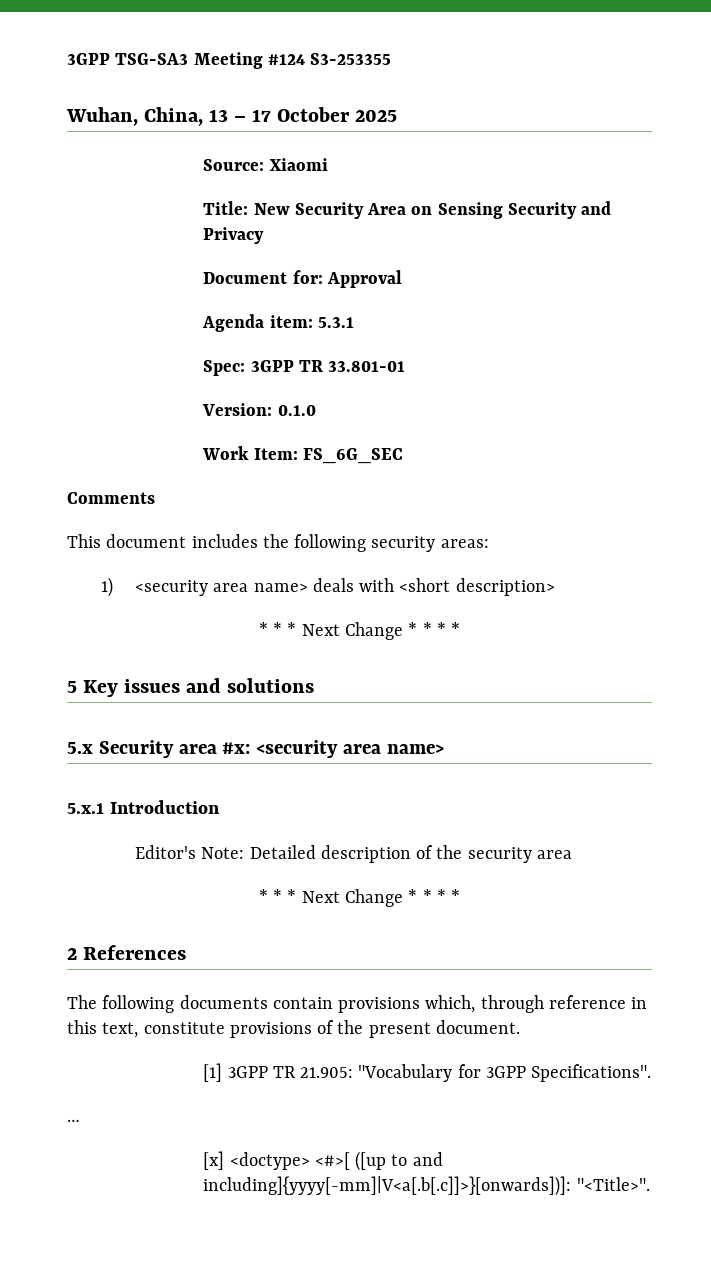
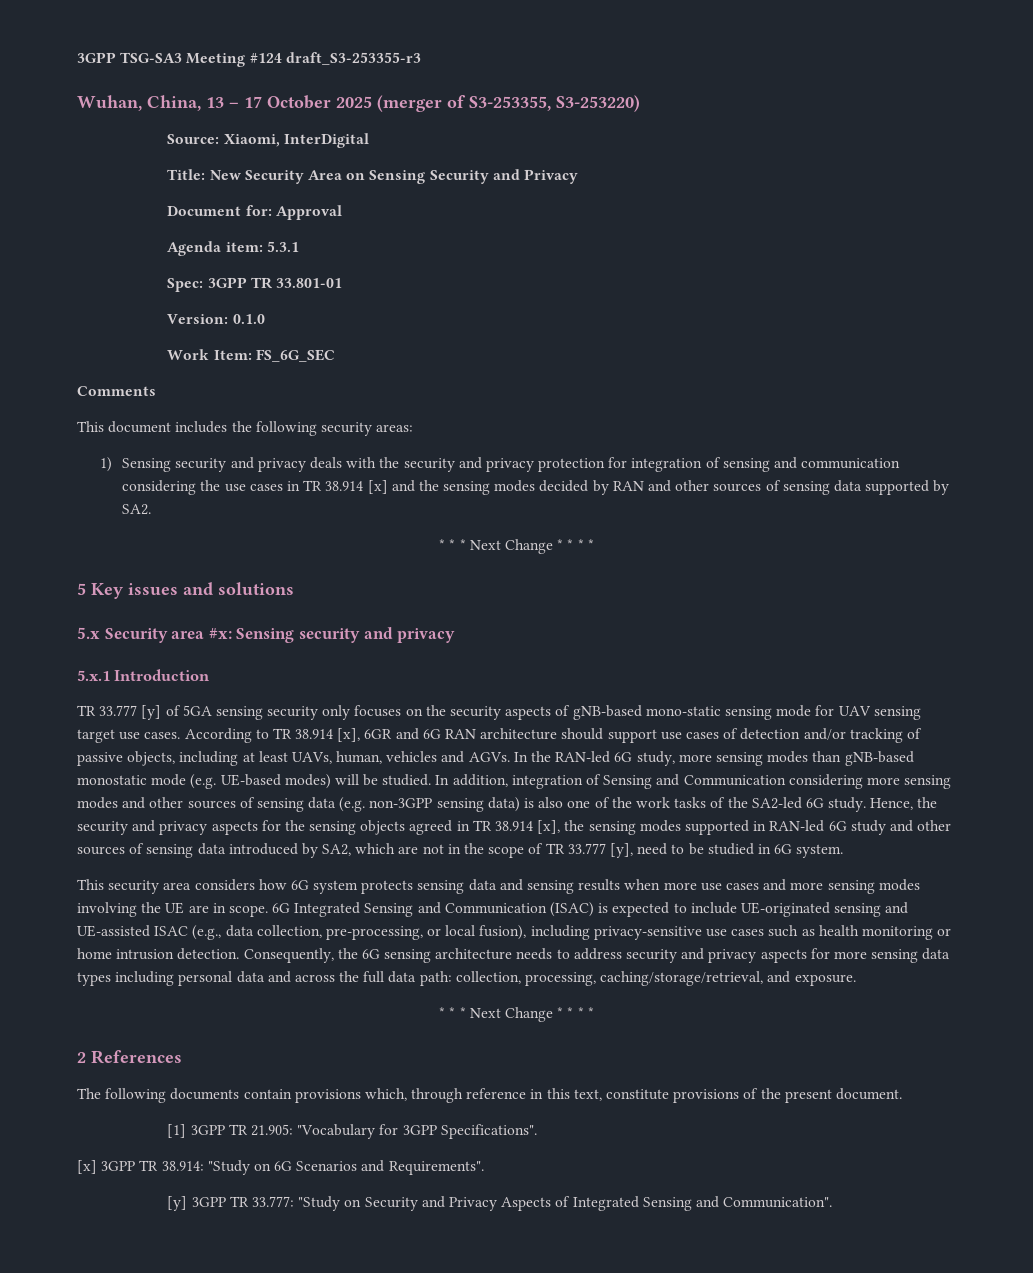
- 3GPP TSG-SA3 Meeting #124 S3-253355
+ 3GPP TSG-SA3 Meeting #124 draft_S3-253355-r3
- Wuhan, China, 13 – 17 October 2025
+ Wuhan, China, 13 – 17 October 2025 (merger of S3-253355, S3-253220)
- Source: Xiaomi
+ Source: Xiaomi, InterDigital
- 1) <security area name> deals with <short description>
+ 1) Sensing security and privacy deals with the security and privacy protection for integration of sensing and communication considering the use cases in TR 38.914 [x] and the sensing modes decided by RAN and other sources of sensing data supported by SA2.
- 5.x Security area #x: <security area name>
+ 5.x Security area #x: Sensing security and privacy
  5.x.1 Introduction
- Editor's Note: Detailed description of the security area
+ TR 33.777 [y] of 5GA sensing security only focuses on the security aspects of gNB-based mono-static sensing mode for UAV sensing target use cases. According to TR 38.914 [x], 6GR and 6G RAN architecture should support use cases of detection and/or tracking of passive objects, including at least UAVs, human, vehicles and AGVs. In the RAN-led 6G study, more sensing modes than gNB-based monostatic mode (e.g. UE-based modes) will be studied. In addition, integration of Sensing and Communication considering more sensing modes and other sources of sensing data (e.g. non-3GPP sensing data) is also one of the work tasks of the SA2-led 6G study. Hence, the security and privacy aspects for the sensing objects agreed in TR 38.914 [x], the sensing modes supported in RAN-led 6G study and other sources of sensing data introduced by SA2, which are not in the scope of TR 33.777 [y], need to be studied in 6G system.
+ This security area considers how 6G system protects sensing data and sensing results when more use cases and more sensing modes involving the UE are in scope. 6G Integrated Sensing and Communication (ISAC) is expected to include UE‑originated sensing and UE‑assisted ISAC (e.g., data collection, pre‑processing, or local fusion), including privacy‑sensitive use cases such as health monitoring or home intrusion detection. Consequently, the 6G sensing architecture needs to address security and privacy aspects for more sensing data types including personal data and across the full data path: collection, processing, caching/storage/retrieval, and exposure.
- …
- [x] <doctype> <#>[ ([up to and including]{yyyy[-mm]|V<a[.b[.c]]>}[onwards])]: "<Title>".
+ [x] 3GPP TR 38.914: "Study on 6G Scenarios and Requirements".
+ [y] 3GPP TR 33.777: "Study on Security and Privacy Aspects of Integrated Sensing and Communication".

